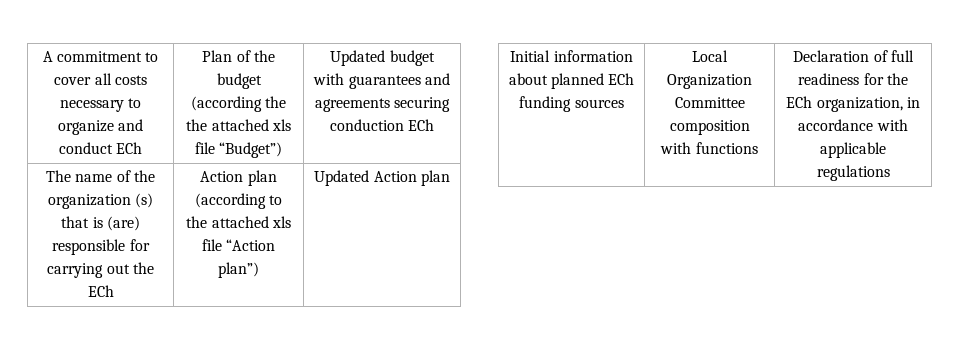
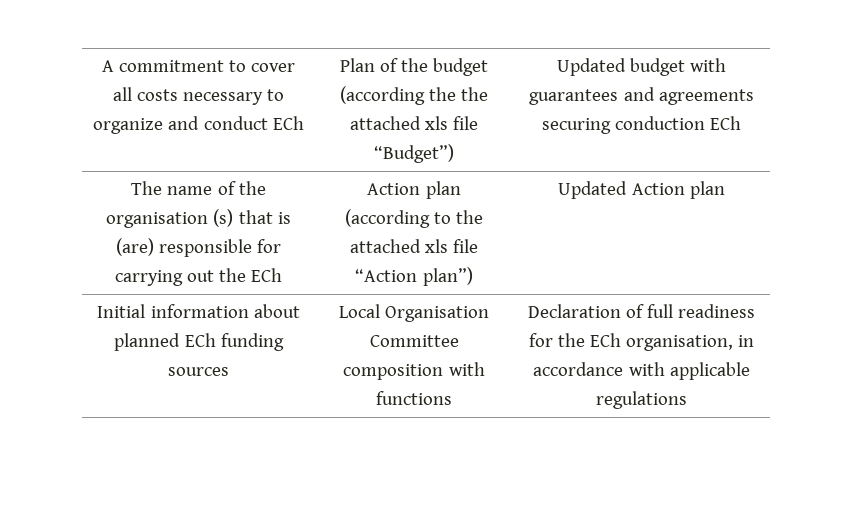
- The name of the organization (s) that is (are) responsible for carrying out the ECh | Action plan (according to the attached xls file “Action plan”) | Updated Action plan
+ The name of the organisation (s) that is (are) responsible for carrying out the ECh | Action plan (according to the attached xls file “Action plan”) | Updated Action plan
- Initial information about planned ECh funding sources | Local Organization Committee composition with functions | Declaration of full readiness for the ECh organization, in accordance with applicable regulations
+ Initial information about planned ECh funding sources | Local Organisation Committee composition with functions | Declaration of full readiness for the ECh organisation, in accordance with applicable regulations

